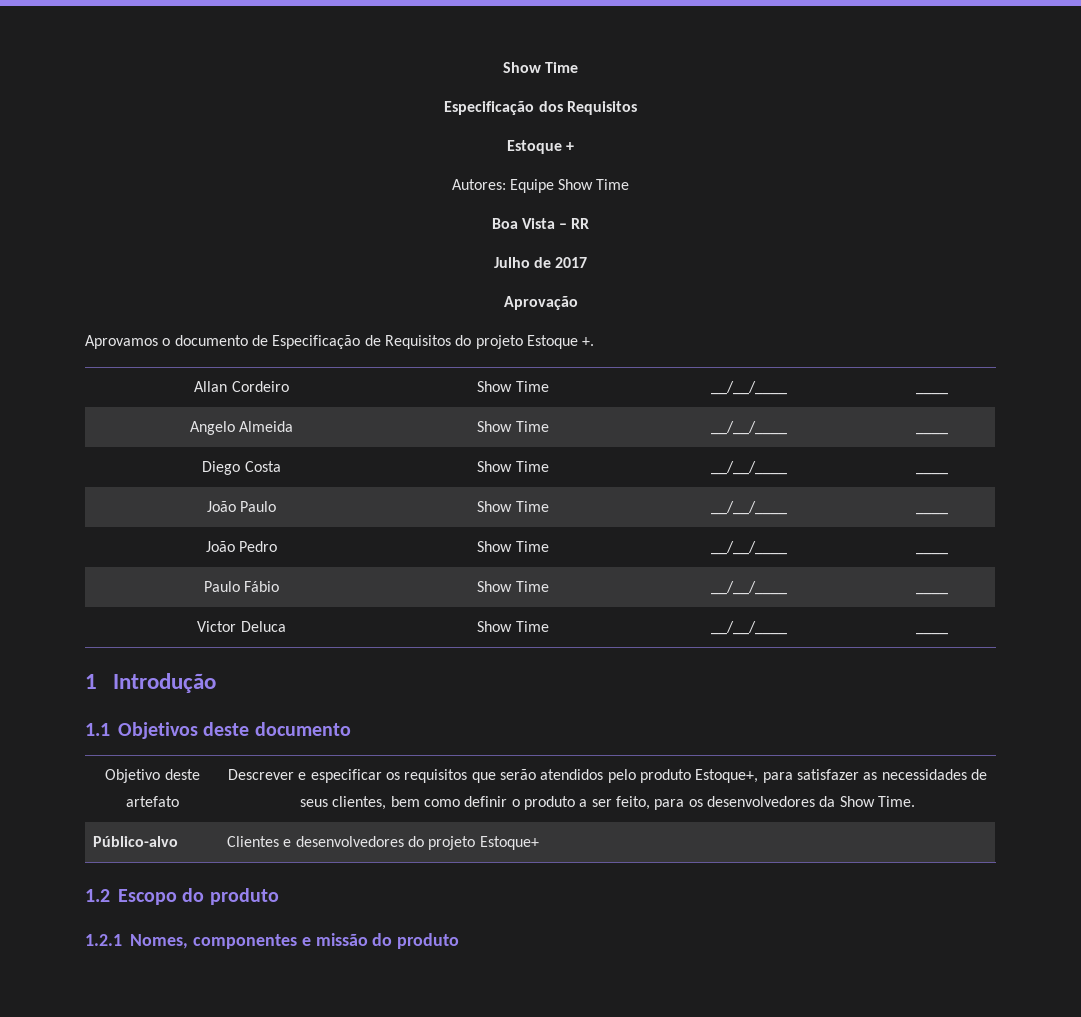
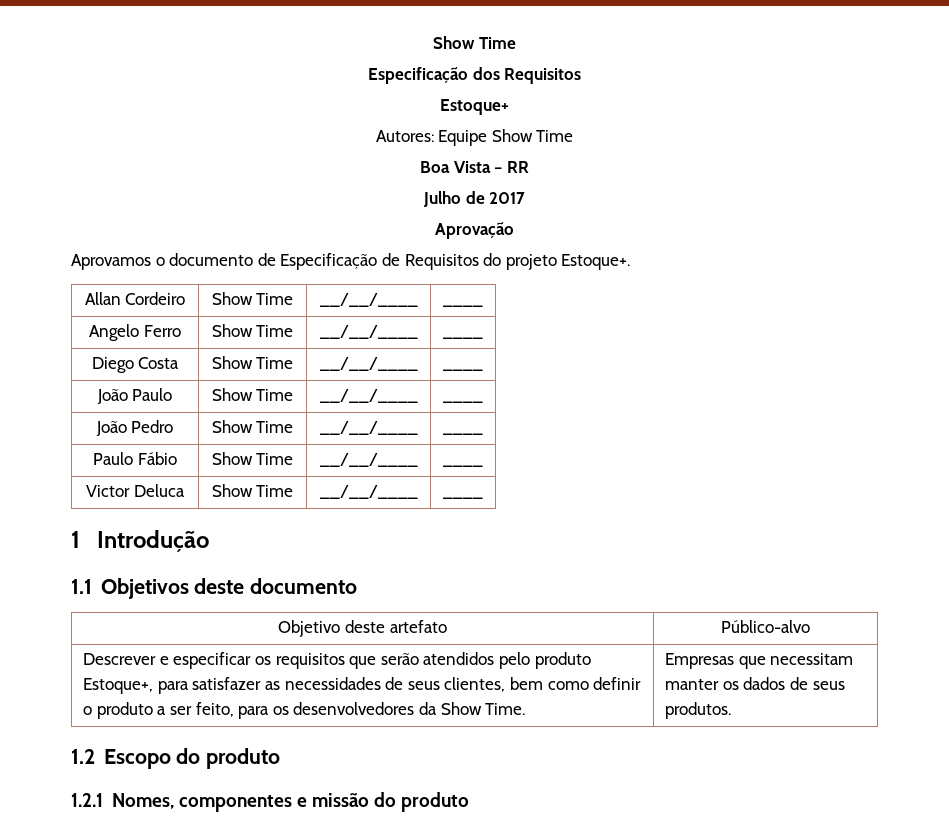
- Estoque +
+ Estoque+
- Aprovamos o documento de Especificação de Requisitos do projeto Estoque +.
+ Aprovamos o documento de Especificação de Requisitos do projeto Estoque+.
- Angelo Almeida | Show Time | __/__/____ | ____
+ Angelo Ferro | Show Time | __/__/____ | ____
- Objetivo deste artefato | Descrever e especificar os requisitos que serão atendidos pelo produto Estoque+, para satisfazer as necessidades de seus clientes, bem como definir o produto a ser feito, para os desenvolvedores da Show Time.
+ Objetivo deste artefato | Público-alvo
+ Descrever e especificar os requisitos que serão atendidos pelo produto Estoque+, para satisfazer as necessidades de seus clientes, bem como definir o produto a ser feito, para os desenvolvedores da Show Time.
- Público-alvo | Clientes e desenvolvedores do projeto Estoque+
+ Empresas que necessitam manter os dados de seus produtos.

